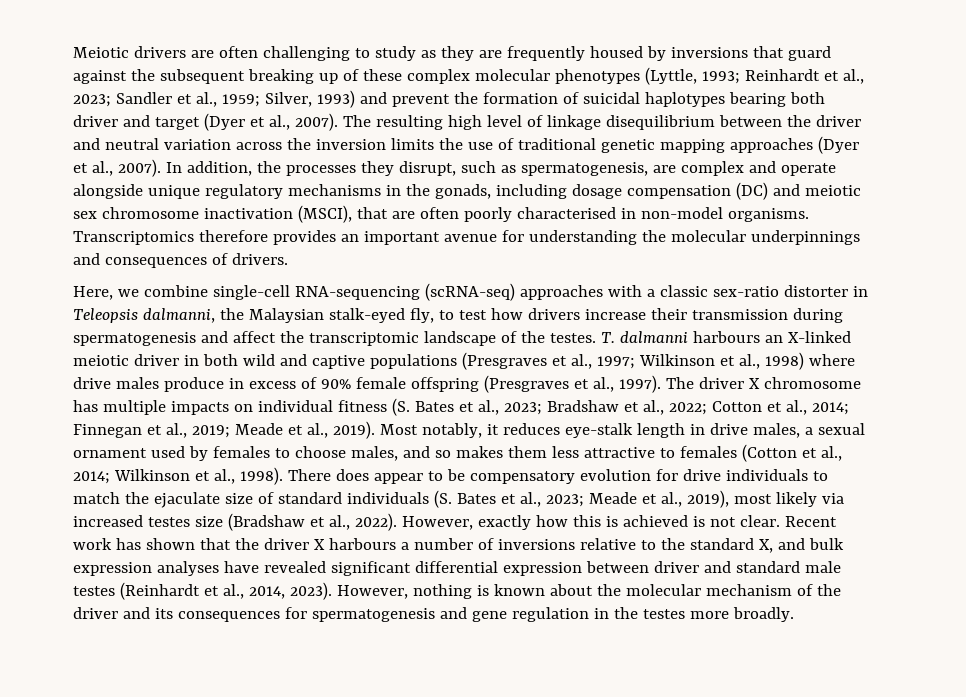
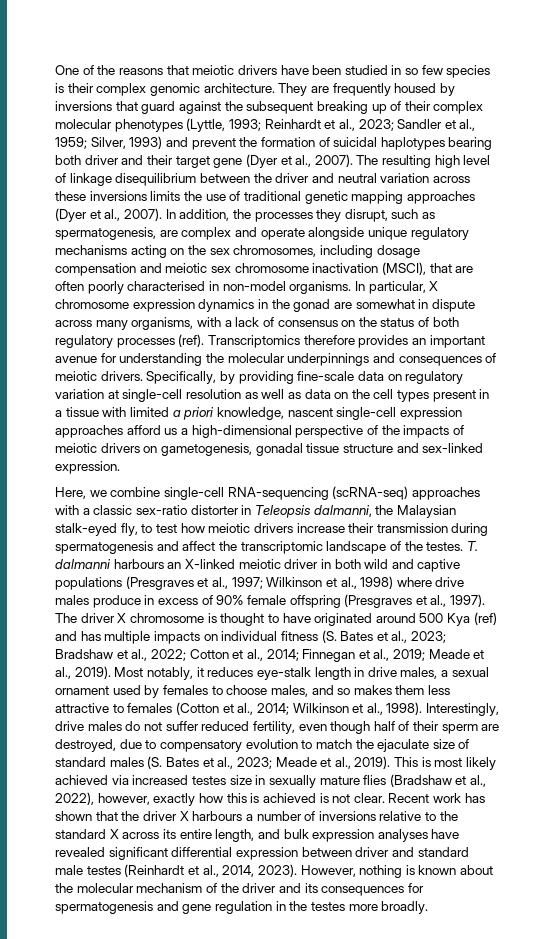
- Meiotic drivers are often challenging to study as they are frequently housed by inversions that guard against the subsequent breaking up of these complex molecular phenotypes (Lyttle, 1993; Reinhardt et al., 2023; Sandler et al., 1959; Silver, 1993) and prevent the formation of suicidal haplotypes bearing both driver and target (Dyer et al., 2007).
+ One of the reasons that meiotic drivers have been studied in so few species is their complex genomic architecture. They are frequently housed by inversions that guard against the subsequent breaking up of their complex molecular phenotypes (Lyttle, 1993; Reinhardt et al., 2023; Sandler et al., 1959; Silver, 1993) and prevent the formation of suicidal haplotypes bearing both driver and their target gene (Dyer et al., 2007).
- The resulting high level of linkage disequilibrium between the driver and neutral variation across the inversion limits the use of traditional genetic mapping approaches (Dyer et al., 2007).
+ The resulting high level of linkage disequilibrium between the driver and neutral variation across these inversions limits the use of traditional genetic mapping approaches (Dyer et al., 2007).
- In addition, the processes they disrupt, such as spermatogenesis, are complex and operate alongside unique regulatory mechanisms in the gonads, including dosage compensation (DC) and meiotic sex chromosome inactivation (MSCI), that are often poorly characterised in non-model organisms.
+ In addition, the processes they disrupt, such as spermatogenesis, are complex and operate alongside unique regulatory mechanisms acting on the sex chromosomes, including dosage compensation and meiotic sex chromosome inactivation (MSCI), that are often poorly characterised in non-model organisms.
+ In particular, X chromosome expression dynamics in the gonad are somewhat in dispute across many organisms, with a lack of consensus on the status of both regulatory processes (ref).
- Transcriptomics therefore provides an important avenue for understanding the molecular underpinnings and consequences of drivers.
+ Transcriptomics therefore provides an important avenue for understanding the molecular underpinnings and consequences of meiotic drivers. Specifically, by providing fine-scale data on regulatory variation at single-cell resolution as well as data on the cell types present in a tissue with limited a priori knowledge, nascent single-cell expression approaches afford us a high-dimensional perspective of the impacts of meiotic drivers on gametogenesis, gonadal tissue structure and sex-linked expression.
- Here, we combine single-cell RNA-sequencing (scRNA-seq) approaches with a classic sex-ratio distorter in Teleopsis dalmanni, the Malaysian stalk-eyed fly, to test how drivers increase their transmission during spermatogenesis and affect the transcriptomic landscape of the testes.
+ Here, we combine single-cell RNA-sequencing (scRNA-seq) approaches with a classic sex-ratio distorter in Teleopsis dalmanni, the Malaysian stalk-eyed fly, to test how meiotic drivers increase their transmission during spermatogenesis and affect the transcriptomic landscape of the testes.
- The driver X chromosome has multiple impacts on individual fitness (S. Bates et al., 2023; Bradshaw et al., 2022; Cotton et al., 2014; Finnegan et al., 2019; Meade et al., 2019).
+ The driver X chromosome is thought to have originated around 500 Kya (ref) and has multiple impacts on individual fitness (S. Bates et al., 2023; Bradshaw et al., 2022; Cotton et al., 2014; Finnegan et al., 2019; Meade et al., 2019).
- There does appear to be compensatory evolution for drive individuals to match the ejaculate size of standard individuals (S. Bates et al., 2023; Meade et al., 2019), most likely via increased testes size (Bradshaw et al., 2022). However, exactly how this is achieved is not clear.
+ Interestingly, drive males do not suffer reduced fertility, even though half of their sperm are destroyed, due to compensatory evolution to match the ejaculate size of standard males (S. Bates et al., 2023; Meade et al., 2019). This is most likely achieved via increased testes size in sexually mature flies (Bradshaw et al., 2022), however, exactly how this is achieved is not clear.
- Recent work has shown that the driver X harbours a number of inversions relative to the standard X, and bulk expression analyses have revealed significant differential expression between driver and standard male testes (Reinhardt et al., 2014, 2023).
+ Recent work has shown that the driver X harbours a number of inversions relative to the standard X across its entire length, and bulk expression analyses have revealed significant differential expression between driver and standard male testes (Reinhardt et al., 2014, 2023).

